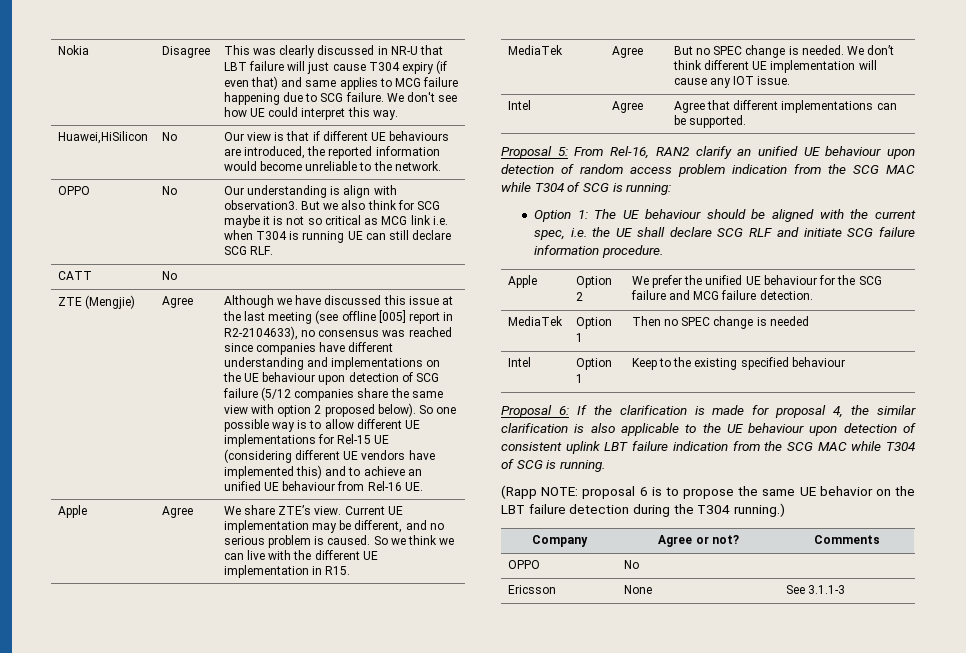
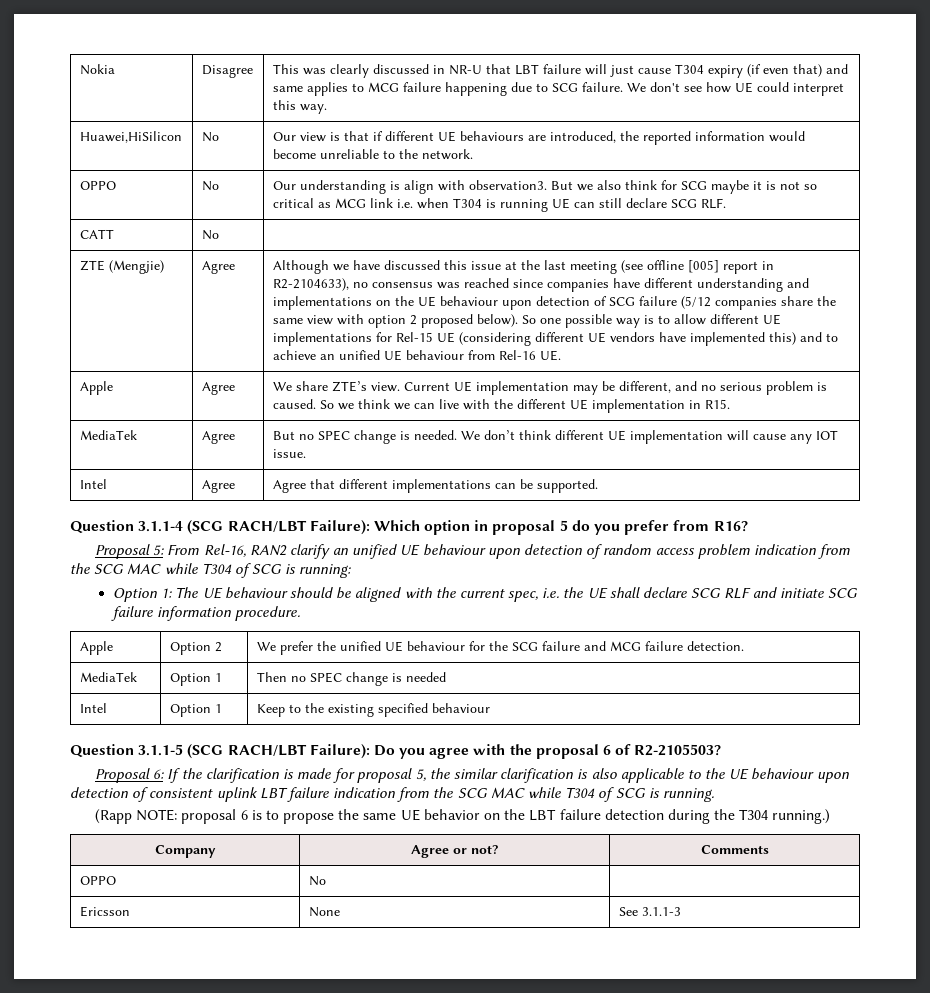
+ Question 3.1.1-4 (SCG RACH/LBT Failure): Which option in proposal 5 do you prefer from R16?
+ Question 3.1.1-5 (SCG RACH/LBT Failure): Do you agree with the proposal 6 of R2-2105503?
- Proposal 6: If the clarification is made for proposal 4, the similar clarification is also applicable to the UE behaviour upon detection of consistent uplink LBT failure indication from the SCG MAC while T304 of SCG is running.
+ Proposal 6: If the clarification is made for proposal 5, the similar clarification is also applicable to the UE behaviour upon detection of consistent uplink LBT failure indication from the SCG MAC while T304 of SCG is running.

